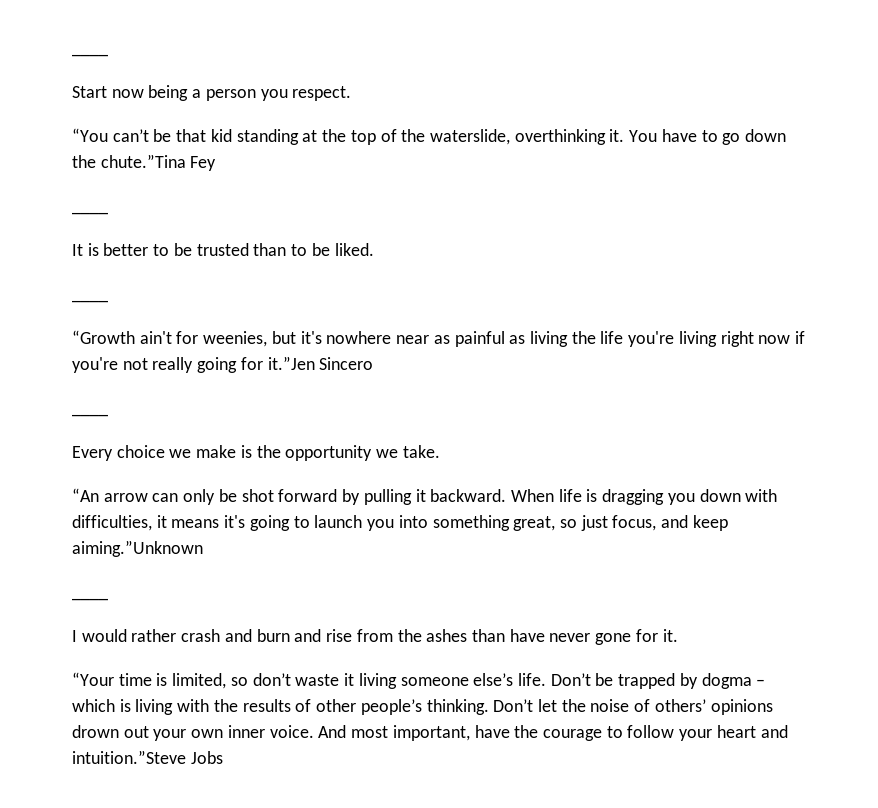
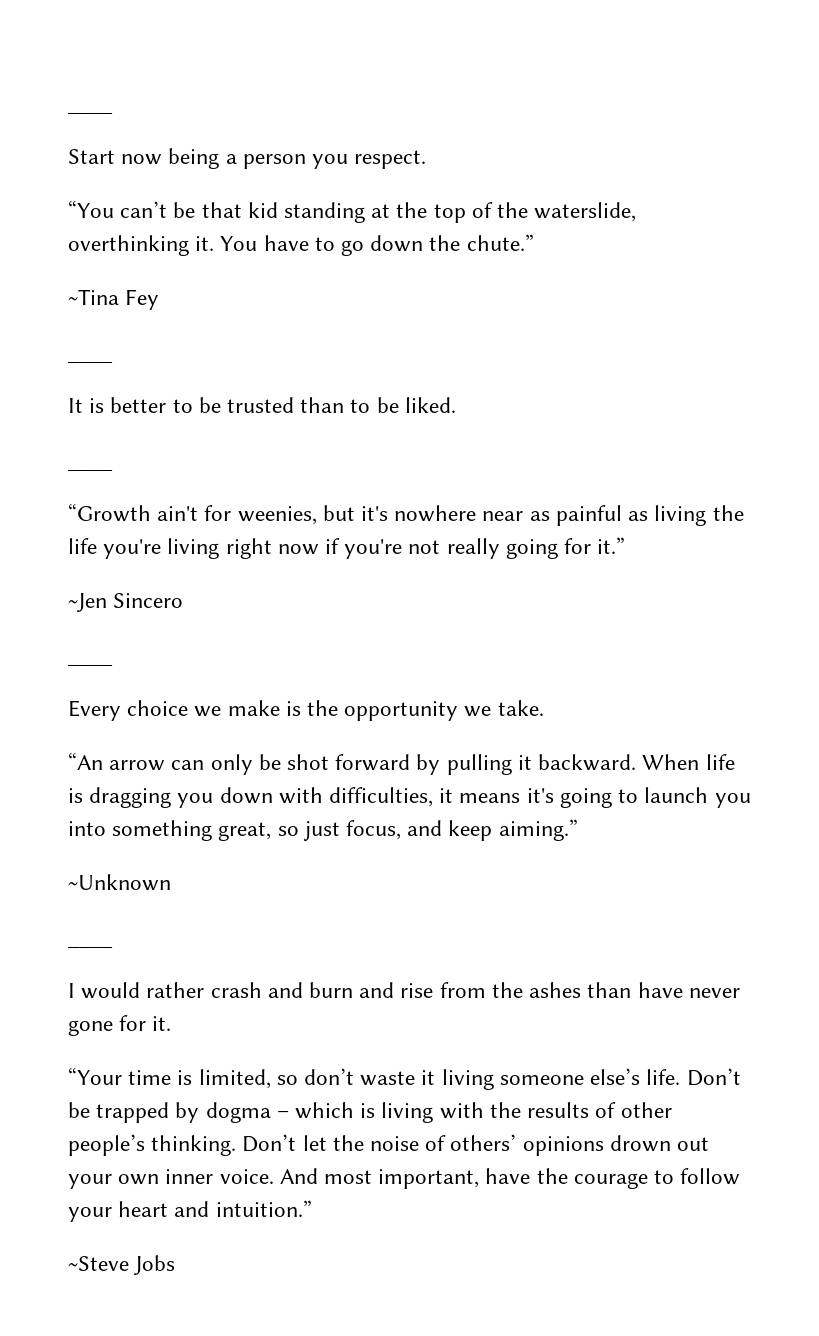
- You have to go down the chute.”Tina Fey
+ You have to go down the chute.”
+ ~Tina Fey
- “Growth ain't for weenies, but it's nowhere near as painful as living the life you're living right now if you're not really going for it.”Jen Sincero
+ “Growth ain't for weenies, but it's nowhere near as painful as living the life you're living right now if you're not really going for it.”
+ ~Jen Sincero
- When life is dragging you down with difficulties, it means it's going to launch you into something great, so just focus, and keep aiming.”Unknown
+ When life is dragging you down with difficulties, it means it's going to launch you into something great, so just focus, and keep aiming.”
+ ~Unknown
- And most important, have the courage to follow your heart and intuition.”Steve Jobs
+ And most important, have the courage to follow your heart and intuition.”
+ ~Steve Jobs

